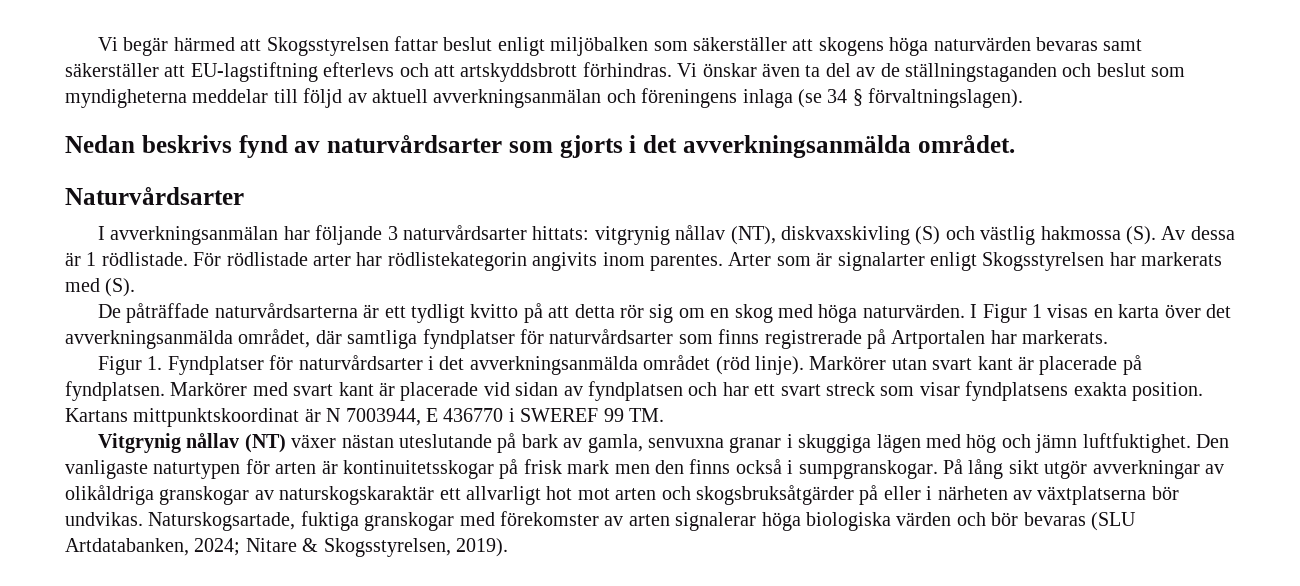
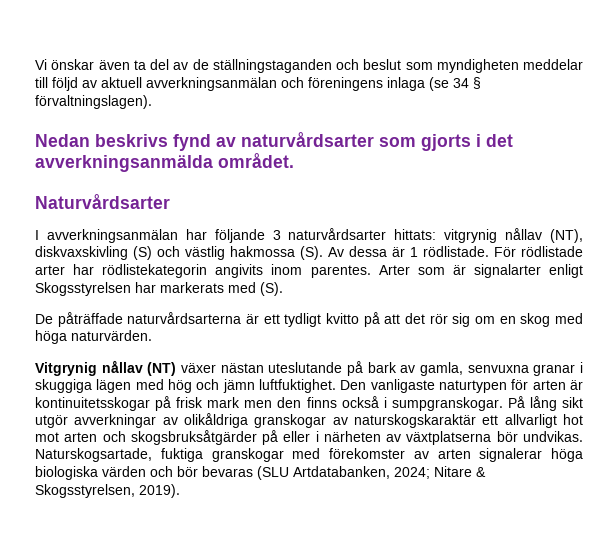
- Vi begär härmed att Skogsstyrelsen fattar beslut enligt miljöbalken som säkerställer att skogens höga naturvärden bevaras samt säkerställer att EU-lagstiftning efterlevs och att artskyddsbrott förhindras. Vi önskar även ta del av de ställningstaganden och beslut som myndigheterna meddelar till följd av aktuell avverkningsanmälan och föreningens inlaga (se 34 § förvaltningslagen).
+ Vi önskar även ta del av de ställningstaganden och beslut som myndigheten meddelar till följd av aktuell avverkningsanmälan och föreningens inlaga (se 34 § förvaltningslagen).
- De påträffade naturvårdsarterna är ett tydligt kvitto på att detta rör sig om en skog med höga naturvärden. I Figur 1 visas en karta över det avverkningsanmälda området, där samtliga fyndplatser för naturvårdsarter som finns registrerade på Artportalen har markerats.
- Figur 1. Fyndplatser för naturvårdsarter i det avverkningsanmälda området (röd linje). Markörer utan svart kant är placerade på fyndplatsen. Markörer med svart kant är placerade vid sidan av fyndplatsen och har ett svart streck som visar fyndplatsens exakta position. Kartans mittpunktskoordinat är N 7003944, E 436770 i SWEREF 99 TM.
+ De påträffade naturvårdsarterna är ett tydligt kvitto på att det rör sig om en skog med höga naturvärden.

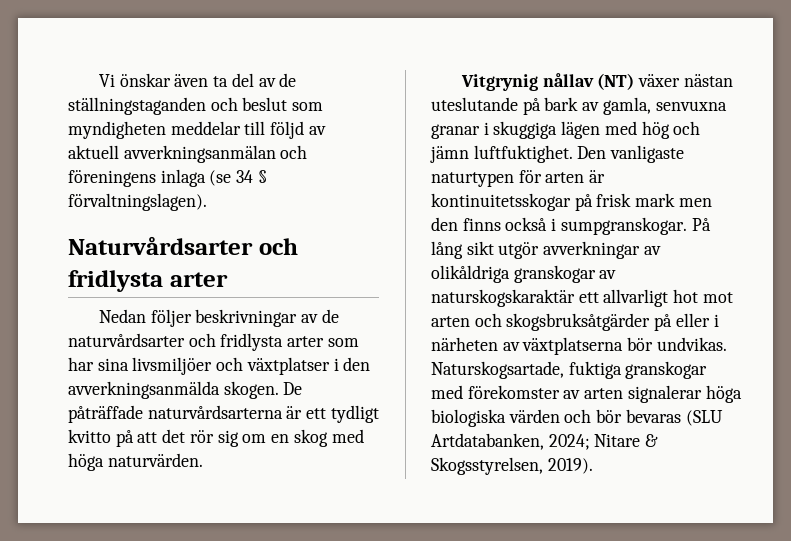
- Nedan beskrivs fynd av naturvårdsarter som gjorts i det avverkningsanmälda området.
- Naturvårdsarter
- I avverkningsanmälan har följande 3 naturvårdsarter hittats: vitgrynig nållav (NT), diskvaxskivling (S) och västlig hakmossa (S). Av dessa är 1 rödlistade. För rödlistade arter har rödlistekategorin angivits inom parentes. Arter som är signalarter enligt Skogsstyrelsen har markerats med (S).
- De påträffade naturvårdsarterna är ett tydligt kvitto på att det rör sig om en skog med höga naturvärden.
+ Naturvårdsarter och fridlysta arter
+ Nedan följer beskrivningar av de naturvårdsarter och fridlysta arter som har sina livsmiljöer och växtplatser i den avverkningsanmälda skogen. De påträffade naturvårdsarterna är ett tydligt kvitto på att det rör sig om en skog med höga naturvärden.

